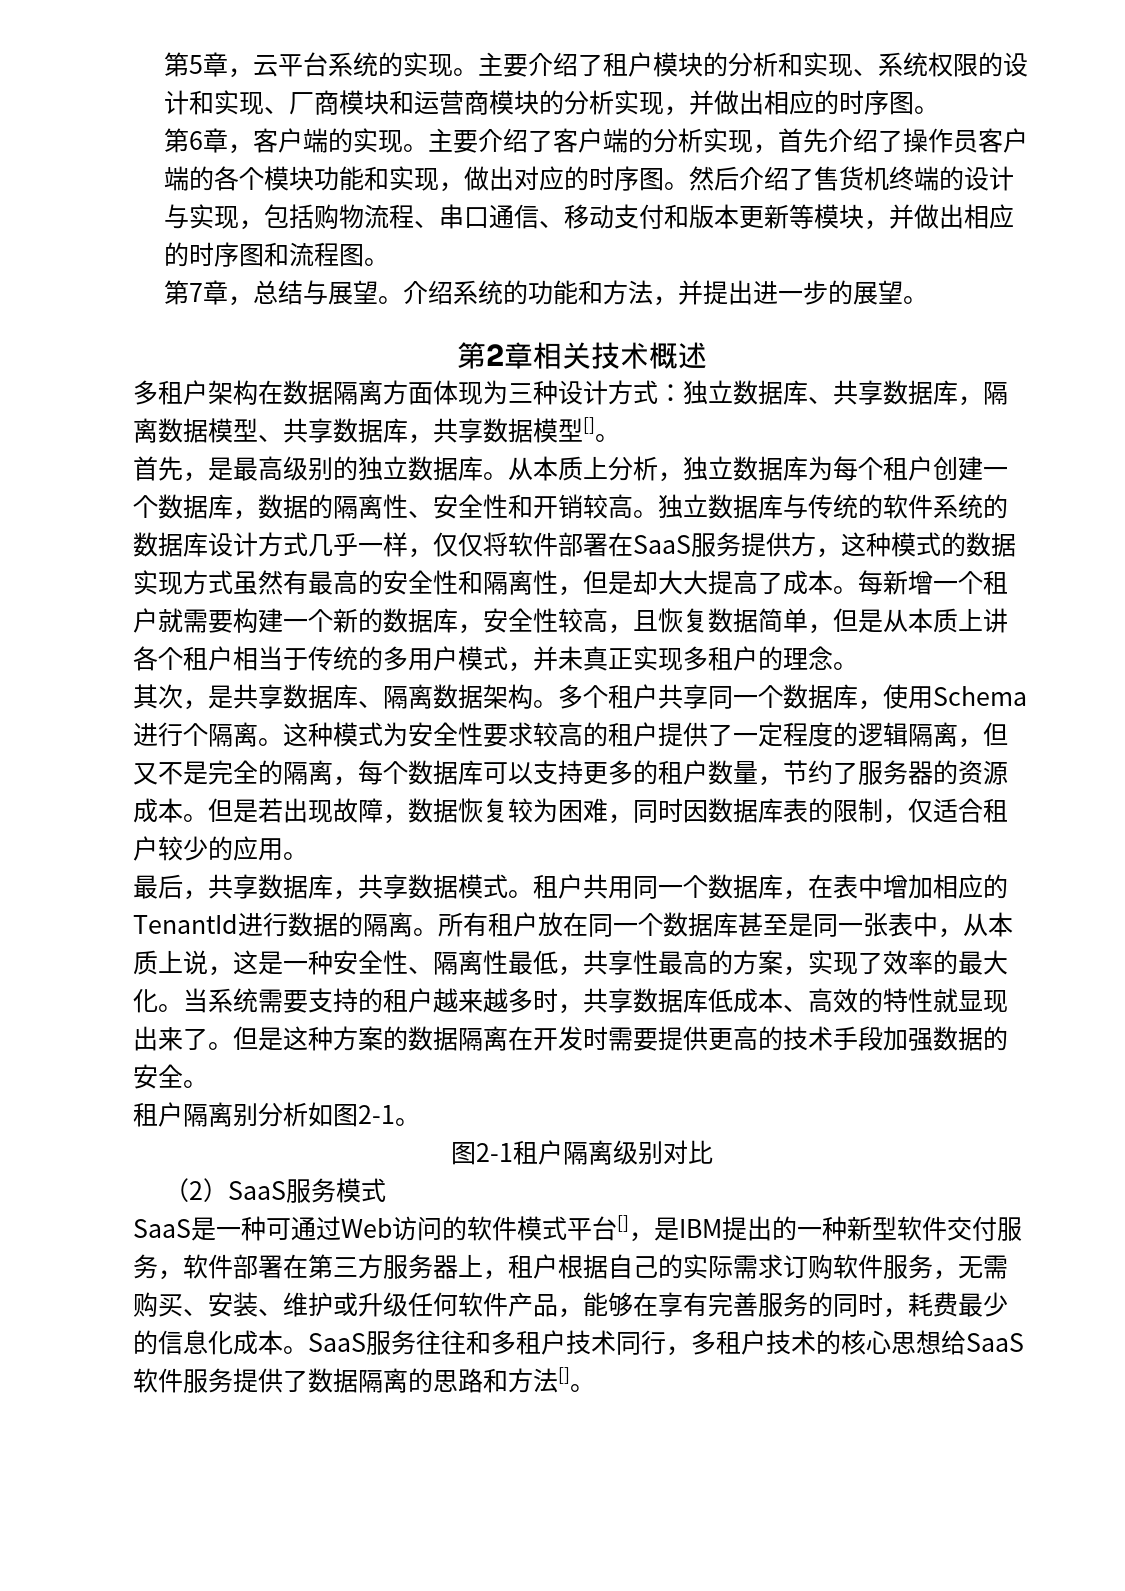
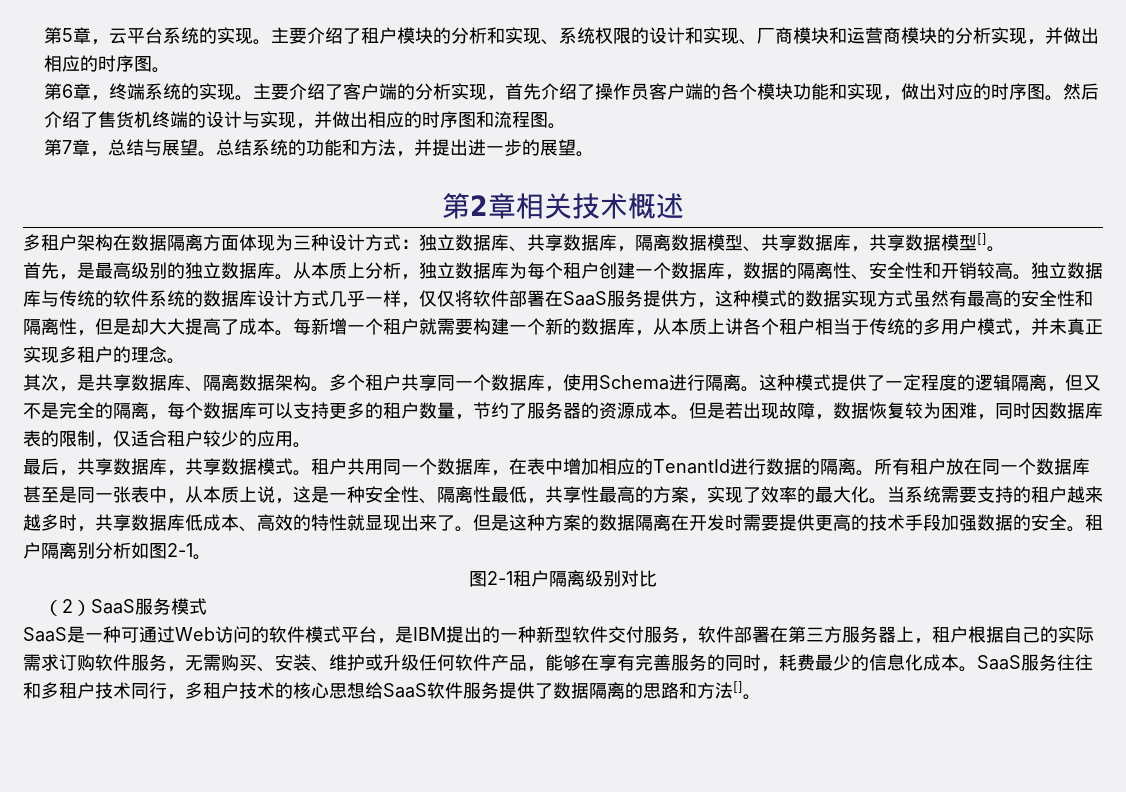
- 第6章，客户端的实现。
+ 第6章，终端系统的实现。
- 然后介绍了售货机终端的设计与实现，包括购物流程、串口通信、移动支付和版本更新等模块，并做出相应的时序图和流程图。
+ 然后介绍了售货机终端的设计与实现，并做出相应的时序图和流程图。
- 介绍系统的功能和方法，并提出进一步的展望。
+ 总结系统的功能和方法，并提出进一步的展望。
- 每新增一个租户就需要构建一个新的数据库，安全性较高，且恢复数据简单，但是从本质上讲各个租户相当于传统的多用户模式，并未真正实现多租户的理念。
+ 每新增一个租户就需要构建一个新的数据库，从本质上讲各个租户相当于传统的多用户模式，并未真正实现多租户的理念。
- 多个租户共享同一个数据库，使用Schema进行个隔离。
+ 多个租户共享同一个数据库，使用Schema进行隔离。
- 这种模式为安全性要求较高的租户提供了一定程度的逻辑隔离，但又不是完全的隔离，每个数据库可以支持更多的租户数量，节约了服务器的资源成本。
+ 这种模式提供了一定程度的逻辑隔离，但又不是完全的隔离，每个数据库可以支持更多的租户数量，节约了服务器的资源成本。
- 但是这种方案的数据隔离在开发时需要提供更高的技术手段加强数据的安全。
- 租户隔离别分析如图2-1。
+ 但是这种方案的数据隔离在开发时需要提供更高的技术手段加强数据的安全。租户隔离别分析如图2-1。
- SaaS是一种可通过Web访问的软件模式平台[]，是IBM提出的一种新型软件交付服务，软件部署在第三方服务器上，租户根据自己的实际需求订购软件服务，无需购买、安装、维护或升级任何软件产品，能够在享有完善服务的同时，耗费最少的信息化成本。
+ SaaS是一种可通过Web访问的软件模式平台，是IBM提出的一种新型软件交付服务，软件部署在第三方服务器上，租户根据自己的实际需求订购软件服务，无需购买、安装、维护或升级任何软件产品，能够在享有完善服务的同时，耗费最少的信息化成本。

